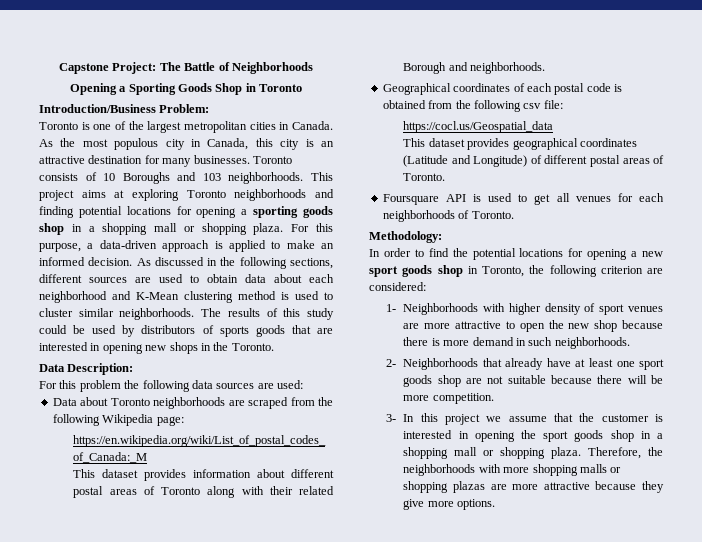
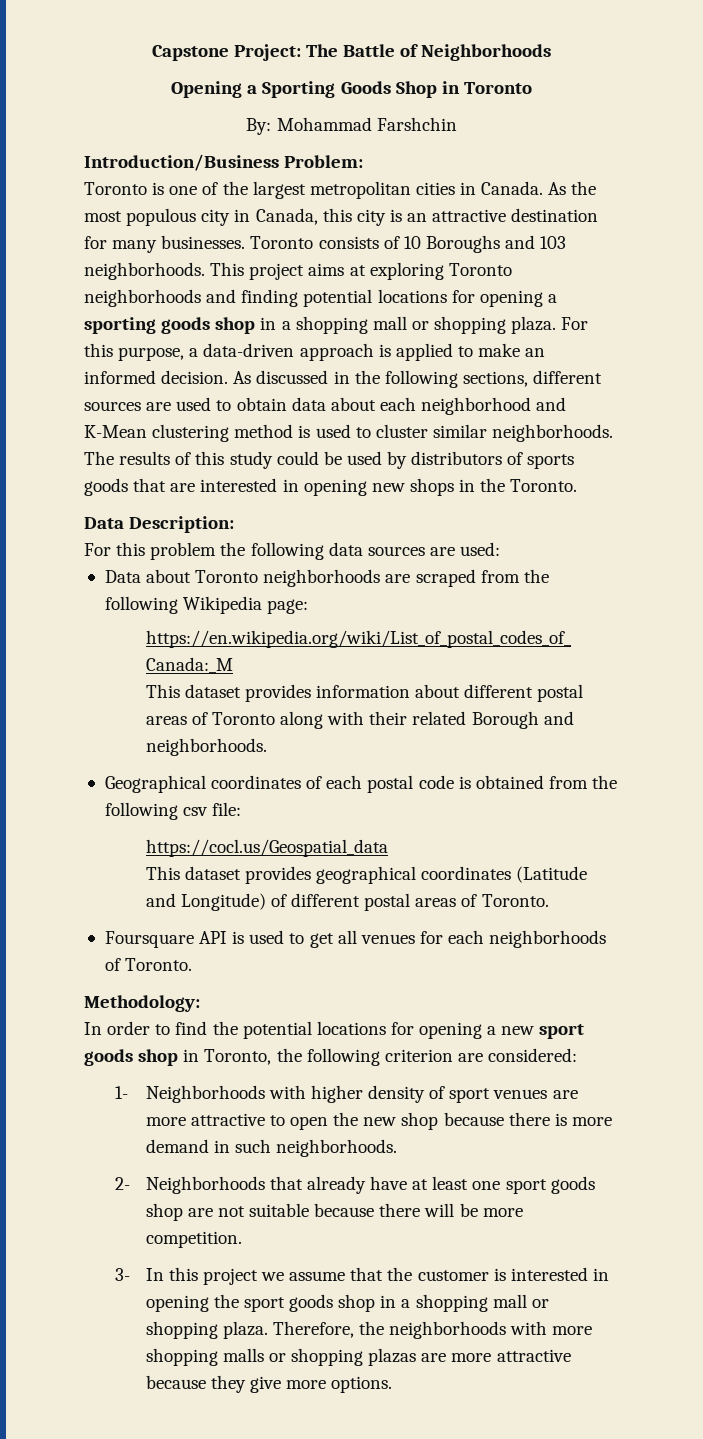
+ By: Mohammad Farshchin

